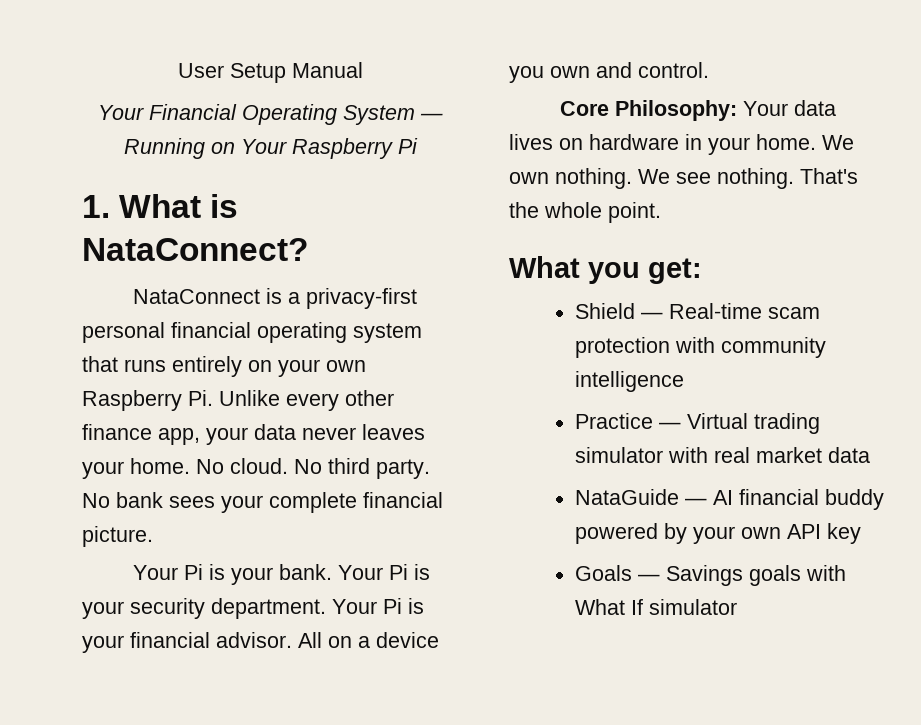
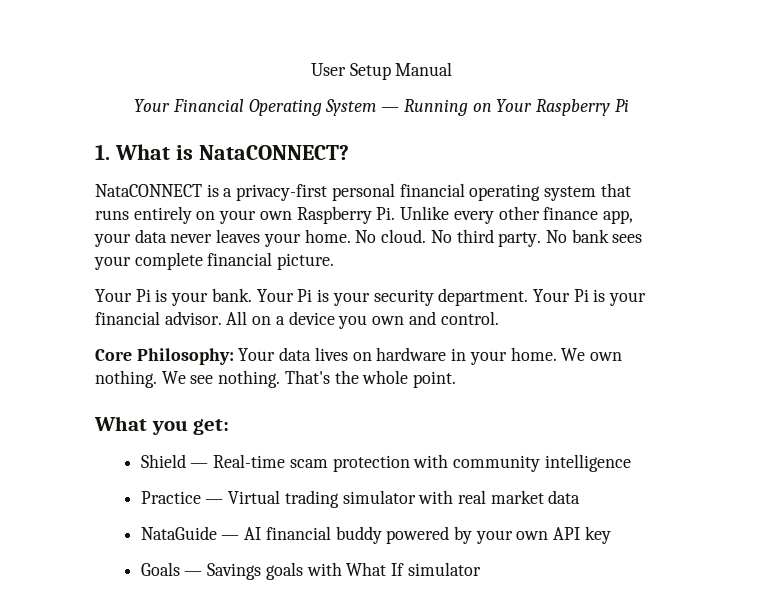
- 1. What is NataConnect?
- NataConnect is a privacy-first personal financial operating system that runs entirely on your own Raspberry Pi. Unlike every other finance app, your data never leaves your home.
+ 1. What is NataCONNECT?
+ NataCONNECT is a privacy-first personal financial operating system that runs entirely on your own Raspberry Pi. Unlike every other finance app, your data never leaves your home.

